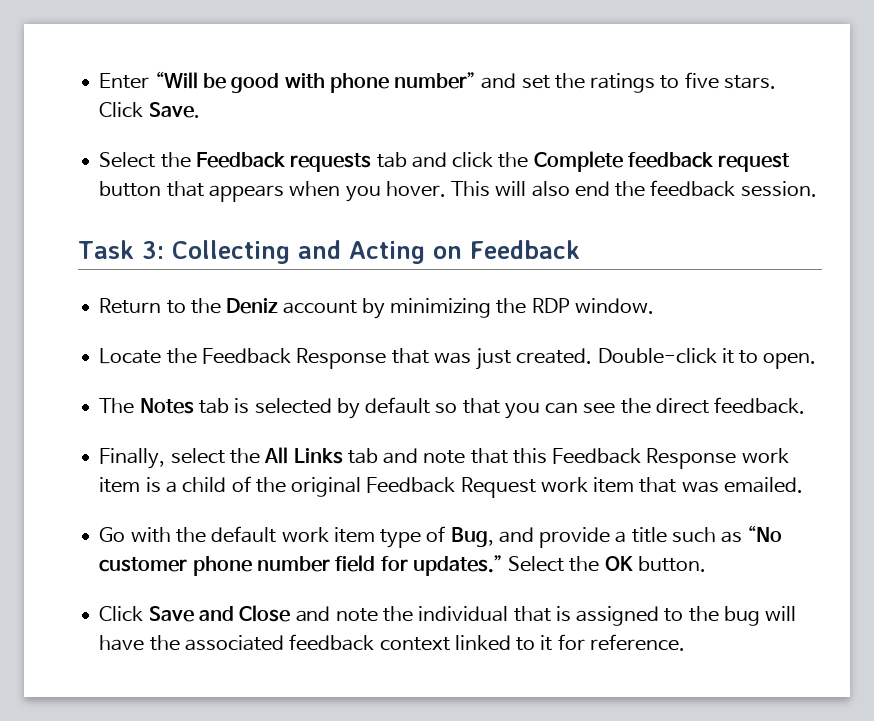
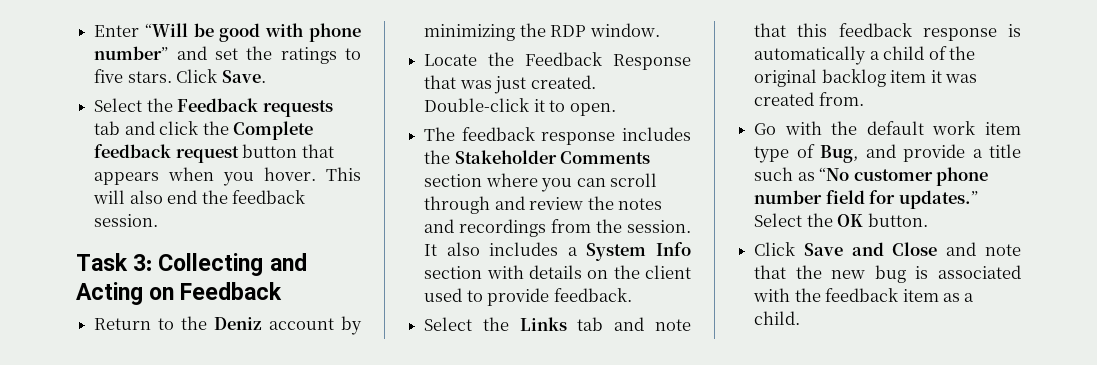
- The Notes tab is selected by default so that you can see the direct feedback.
- Finally, select the All Links tab and note that this Feedback Response work item is a child of the original Feedback Request work item that was emailed.
+ The feedback response includes the Stakeholder Comments section where you can scroll through and review the notes and recordings from the session. It also includes a System Info section with details on the client used to provide feedback.
+ Select the Links tab and note that this feedback response is automatically a child of the original backlog item it was created from.
- Click Save and Close and note the individual that is assigned to the bug will have the associated feedback context linked to it for reference.
+ Click Save and Close and note that the new bug is associated with the feedback item as a child.

